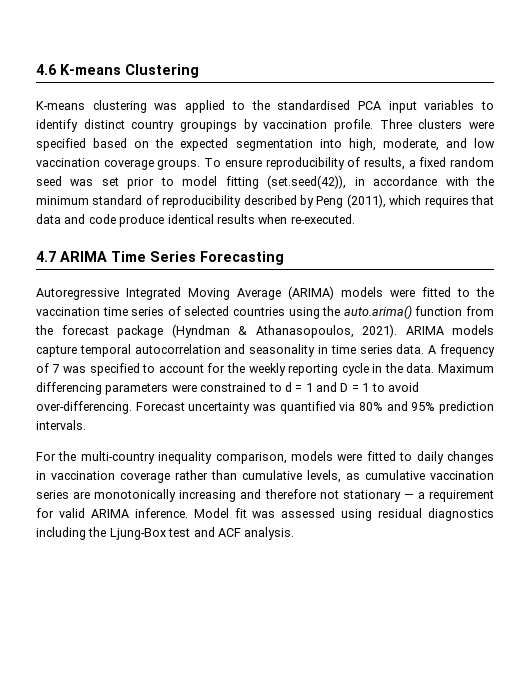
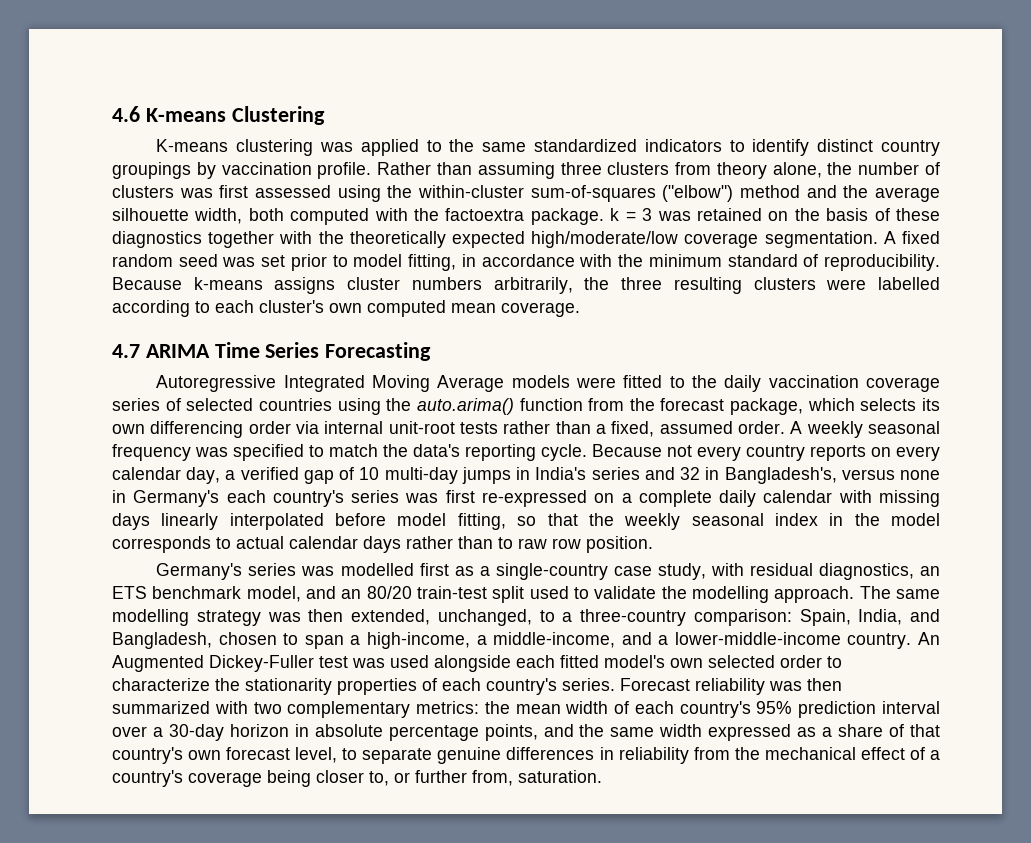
- K-means clustering was applied to the standardised PCA input variables to identify distinct country groupings by vaccination profile.
+ K-means clustering was applied to the same standardized indicators to identify distinct country groupings by vaccination profile.
- Three clusters were specified based on the expected segmentation into high, moderate, and low vaccination coverage groups. To ensure reproducibility of results, a fixed random seed was set prior to model fitting (set.seed(42)), in accordance with the minimum standard of reproducibility described by Peng (2011), which requires that data and code produce identical results when re-executed.
+ Rather than assuming three clusters from theory alone, the number of clusters was first assessed using the within-cluster sum-of-squares ("elbow") method and the average silhouette width, both computed with the factoextra package. k = 3 was retained on the basis of these diagnostics together with the theoretically expected high/moderate/low coverage segmentation. A fixed random seed was set prior to model fitting, in accordance with the minimum standard of reproducibility. Because k-means assigns cluster numbers arbitrarily, the three resulting clusters were labelled according to each cluster's own computed mean coverage.
- Autoregressive Integrated Moving Average (ARIMA) models were fitted to the vaccination time series of selected countries using the auto.arima() function from the forecast package (Hyndman & Athanasopoulos, 2021). ARIMA models capture temporal autocorrelation and seasonality in time series data. A frequency of 7 was specified to account for the weekly reporting cycle in the data. Maximum differencing parameters were constrained to d = 1 and D = 1 to avoid over-differencing. Forecast uncertainty was quantified via 80% and 95% prediction intervals.
- For the multi-country inequality comparison, models were fitted to daily changes in vaccination coverage rather than cumulative levels, as cumulative vaccination series are monotonically increasing and therefore not stationary — a requirement for valid ARIMA inference. Model fit was assessed using residual diagnostics including the Ljung-Box test and ACF analysis.
+ Autoregressive Integrated Moving Average models were fitted to the daily vaccination coverage series of selected countries using the auto.arima() function from the forecast package, which selects its own differencing order via internal unit-root tests rather than a fixed, assumed order. A weekly seasonal frequency was specified to match the data's reporting cycle. Because not every country reports on every calendar day, a verified gap of 10 multi-day jumps in India's series and 32 in Bangladesh's, versus none in Germany's each country's series was first re-expressed on a complete daily calendar with missing days linearly interpolated before model fitting, so that the weekly seasonal index in the model corresponds to actual calendar days rather than to raw row position.
+ Germany's series was modelled first as a single-country case study, with residual diagnostics, an ETS benchmark model, and an 80/20 train-test split used to validate the modelling approach. The same modelling strategy was then extended, unchanged, to a three-country comparison: Spain, India, and Bangladesh, chosen to span a high-income, a middle-income, and a lower-middle-income country. An Augmented Dickey-Fuller test was used alongside each fitted model's own selected order to characterize the stationarity properties of each country's series. Forecast reliability was then summarized with two complementary metrics: the mean width of each country's 95% prediction interval over a 30-day horizon in absolute percentage points, and the same width expressed as a share of that country's own forecast level, to separate genuine differences in reliability from the mechanical effect of a country's coverage being closer to, or further from, saturation.

